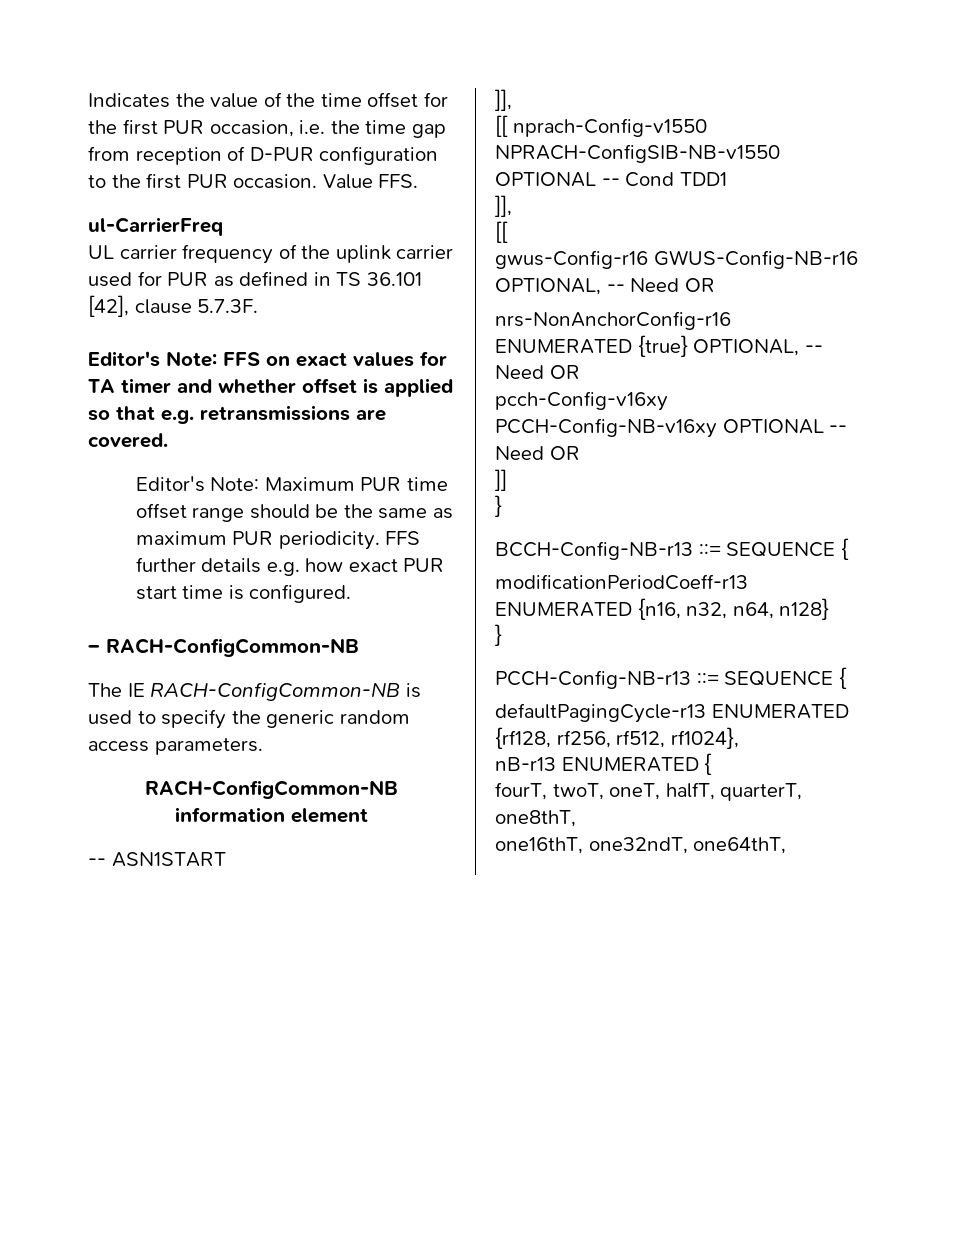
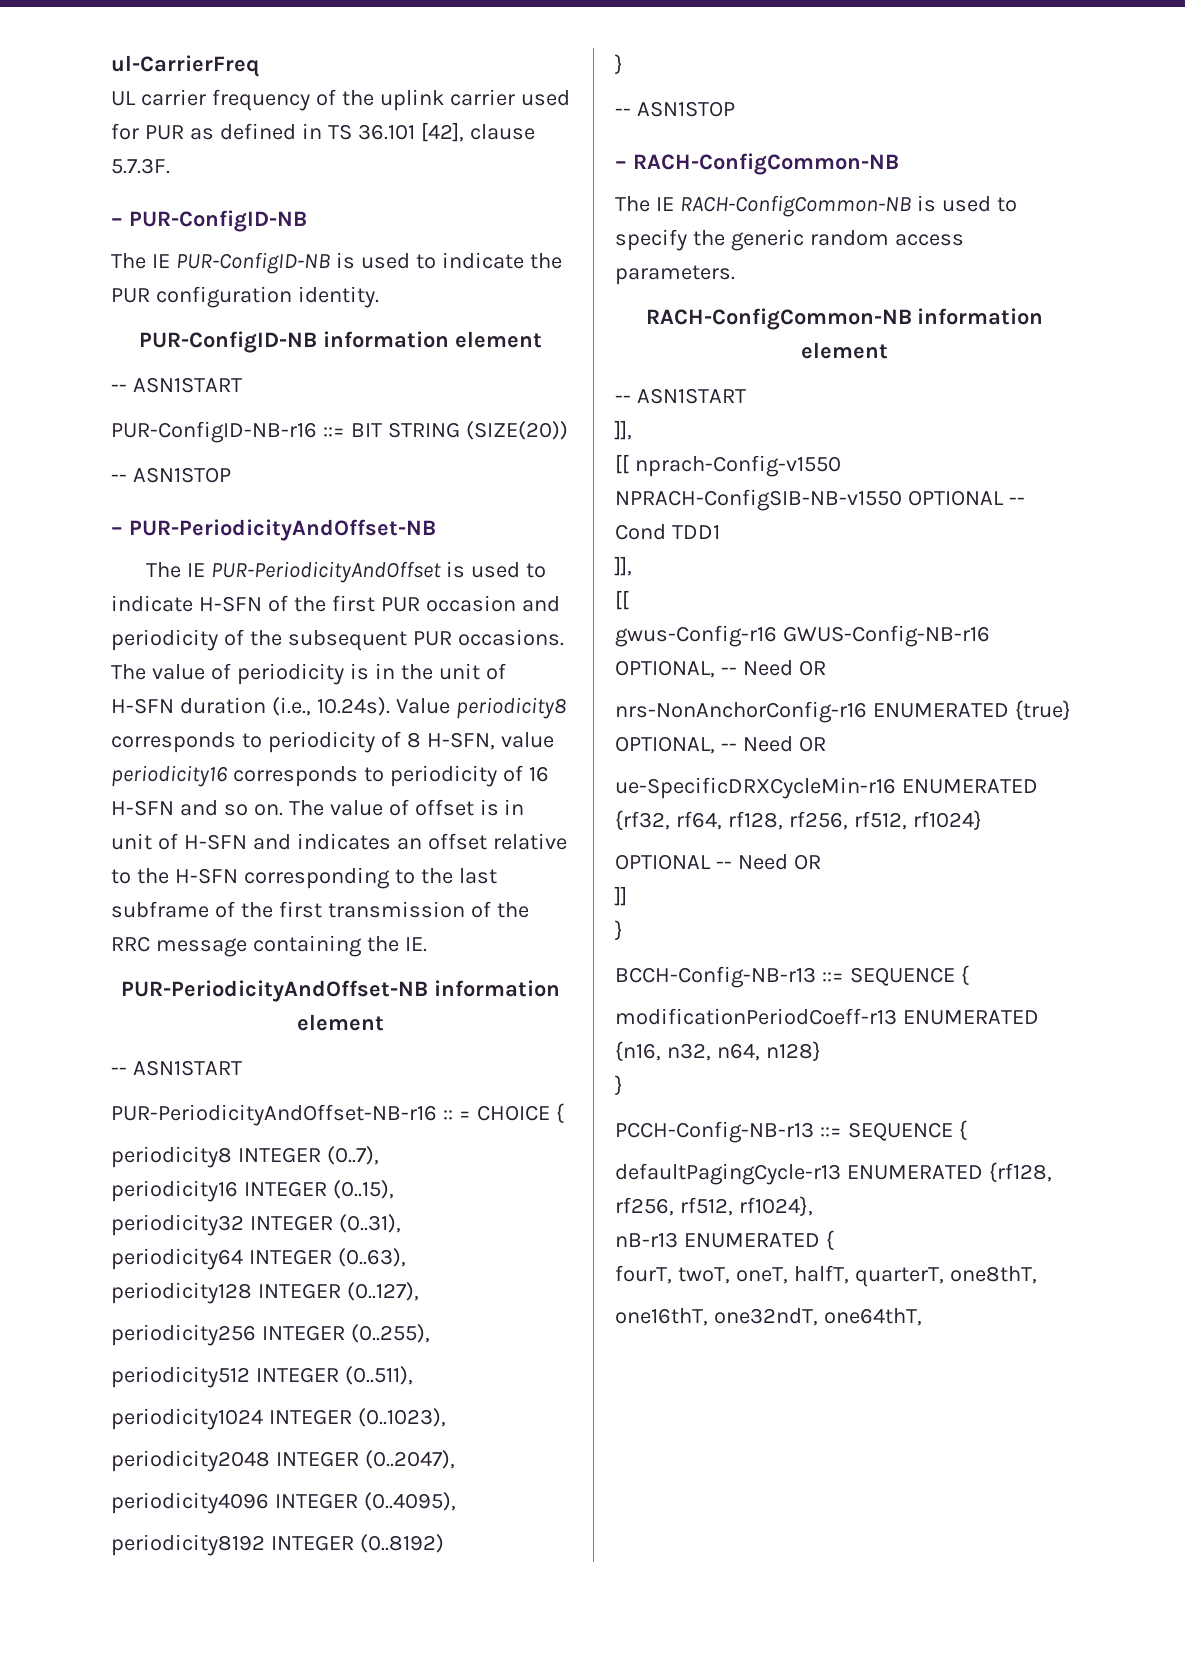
- Indicates the value of the time offset for the first PUR occasion, i.e. the time gap from reception of D-PUR configuration to the first PUR occasion. Value FFS.
- Editor's Note: FFS on exact values for TA timer and whether offset is applied so that e.g. retransmissions are covered.
- Editor's Note: Maximum PUR time offset range should be the same as maximum PUR periodicity. FFS further details e.g. how exact PUR start time is configured.
+ – PUR-ConfigID-NB
+ The IE PUR-ConfigID-NB is used to indicate the PUR configuration identity.
+ PUR-ConfigID-NB information element
+ -- ASN1START
+ PUR-ConfigID-NB-r16 ::= BIT STRING (SIZE(20))
+ -- ASN1STOP
+ – PUR-PeriodicityAndOffset-NB
+ The IE PUR-PeriodicityAndOffset is used to indicate H-SFN of the first PUR occasion and periodicity of the subsequent PUR occasions. The value of periodicity is in the unit of H-SFN duration (i.e., 10.24s). Value periodicity8 corresponds to periodicity of 8 H-SFN, value periodicity16 corresponds to periodicity of 16 H-SFN and so on. The value of offset is in unit of H-SFN and indicates an offset relative to the H-SFN corresponding to the last subframe of the first transmission of the RRC message containing the IE.
+ PUR-PeriodicityAndOffset-NB information element
+ -- ASN1START
+ PUR-PeriodicityAndOffset-NB-r16 :: = CHOICE {
+ periodicity8 INTEGER (0..7),
+ periodicity16 INTEGER (0..15),
+ periodicity32 INTEGER (0..31),
+ periodicity64 INTEGER (0..63),
+ periodicity128 INTEGER (0..127),
+ periodicity256 INTEGER (0..255),
+ periodicity512 INTEGER (0..511),
+ periodicity1024 INTEGER (0..1023),
+ periodicity2048 INTEGER (0..2047),
+ periodicity4096 INTEGER (0..4095),
+ periodicity8192 INTEGER (0..8192)
+ }
+ -- ASN1STOP
- pcch-Config-v16xy PCCH-Config-NB-v16xy OPTIONAL -- Need OR
+ ue-SpecificDRXCycleMin-r16 ENUMERATED {rf32, rf64, rf128, rf256, rf512, rf1024}
+ OPTIONAL -- Need OR

